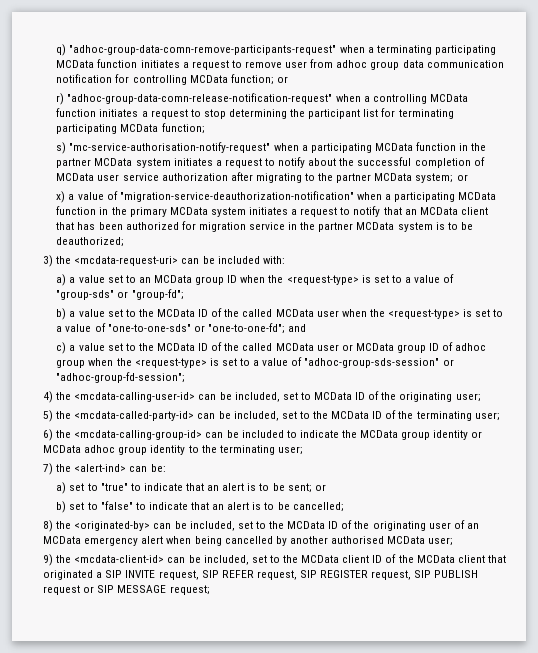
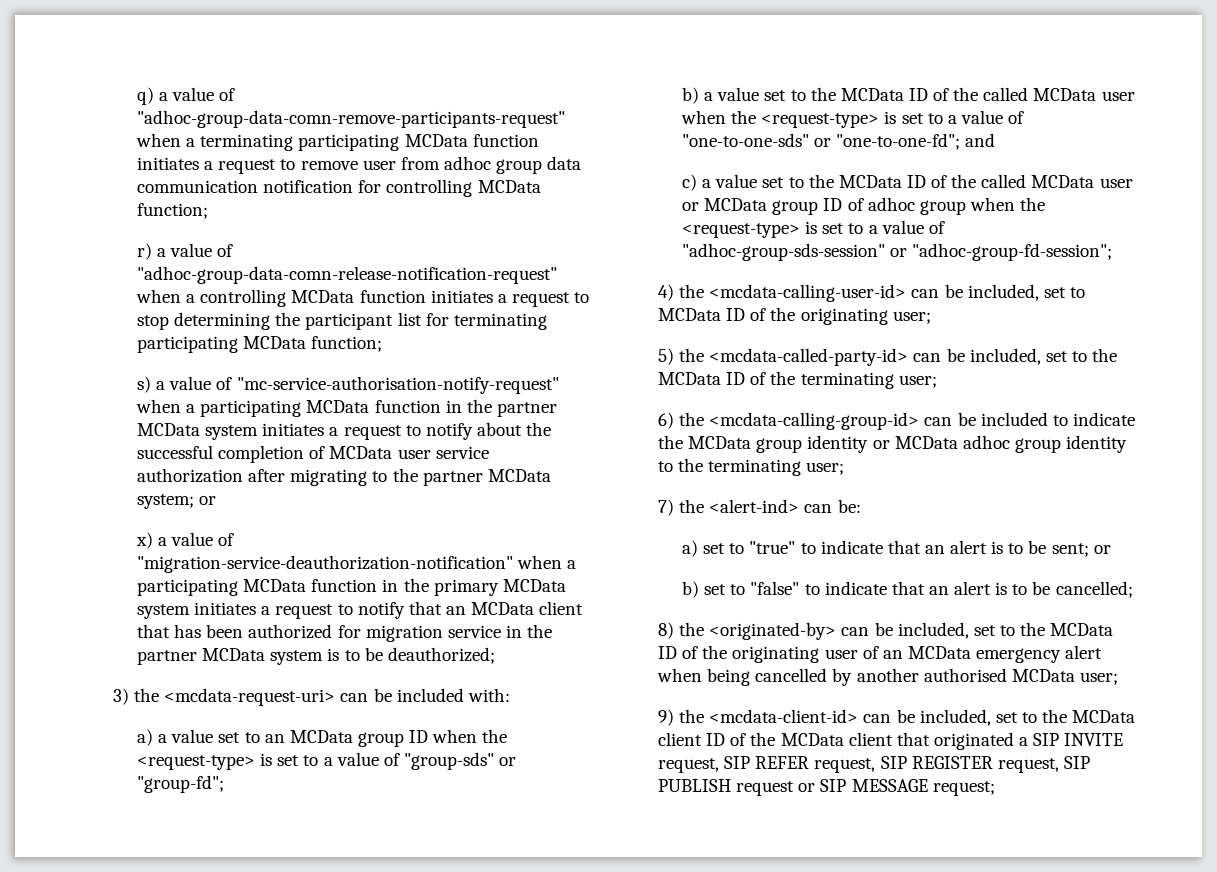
- q) "adhoc-group-data-comn-remove-participants-request" when a terminating participating MCData function initiates a request to remove user from adhoc group data communication notification for controlling MCData function; or
+ q) a value of "adhoc-group-data-comn-remove-participants-request" when a terminating participating MCData function initiates a request to remove user from adhoc group data communication notification for controlling MCData function;
- r) "adhoc-group-data-comn-release-notification-request" when a controlling MCData function initiates a request to stop determining the participant list for terminating participating MCData function;
+ r) a value of "adhoc-group-data-comn-release-notification-request" when a controlling MCData function initiates a request to stop determining the participant list for terminating participating MCData function;
- s) "mc-service-authorisation-notify-request" when a participating MCData function in the partner MCData system initiates a request to notify about the successful completion of MCData user service authorization after migrating to the partner MCData system; or
+ s) a value of "mc-service-authorisation-notify-request" when a participating MCData function in the partner MCData system initiates a request to notify about the successful completion of MCData user service authorization after migrating to the partner MCData system; or

